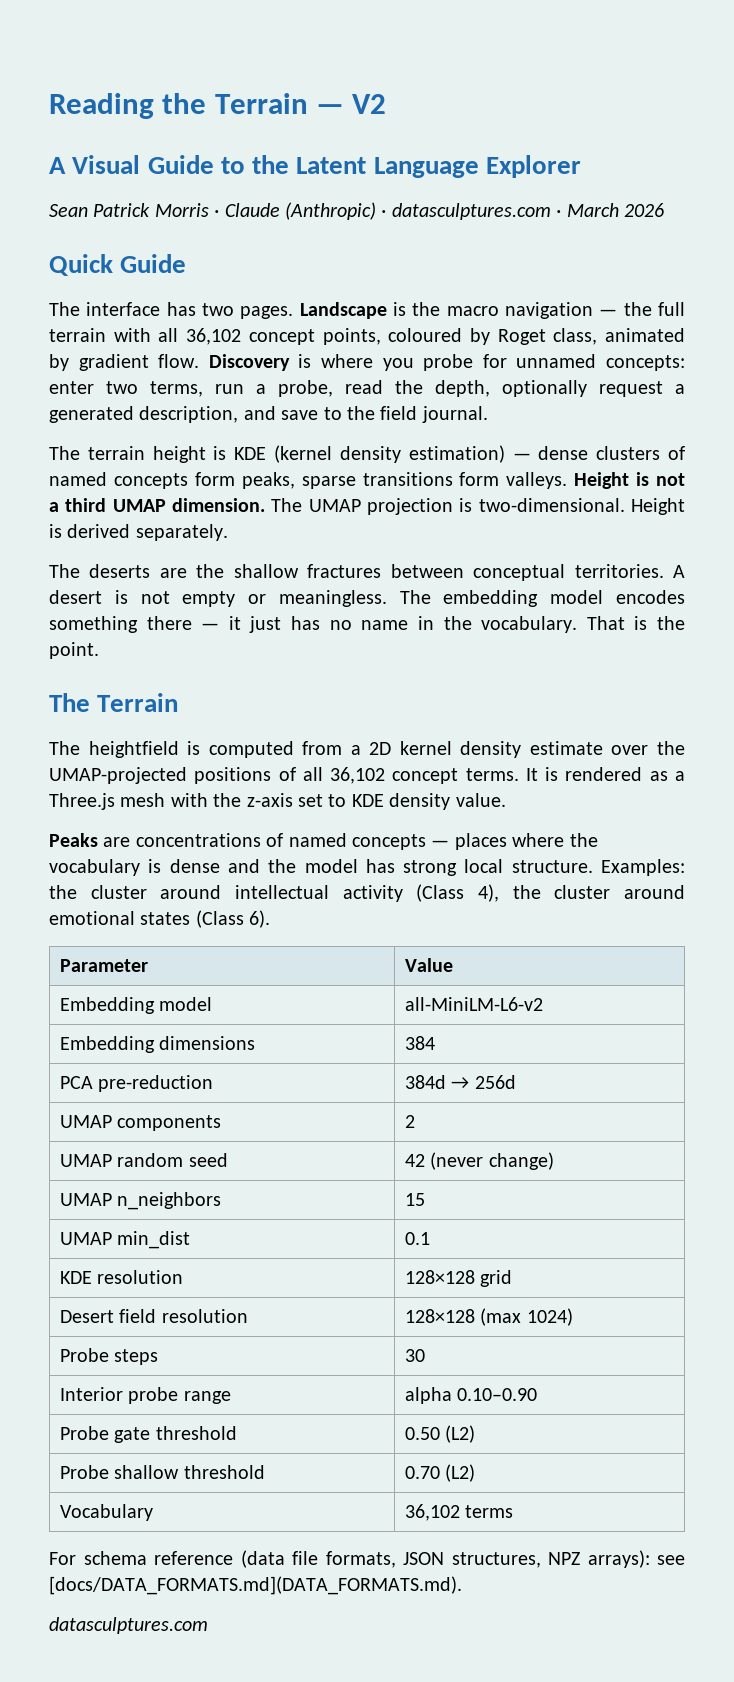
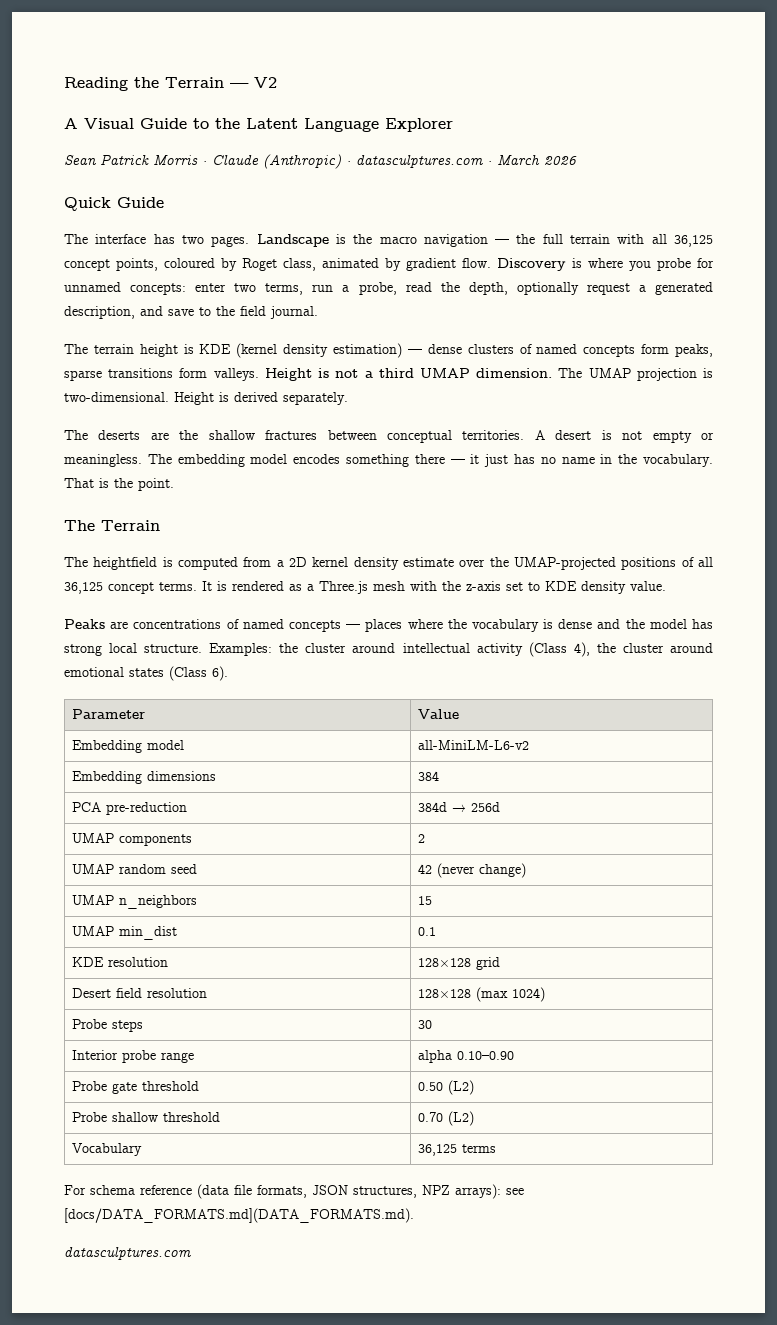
- Landscape is the macro navigation — the full terrain with all 36,102 concept points, coloured by Roget class, animated by gradient flow.
+ Landscape is the macro navigation — the full terrain with all 36,125 concept points, coloured by Roget class, animated by gradient flow.
- The heightfield is computed from a 2D kernel density estimate over the UMAP-projected positions of all 36,102 concept terms.
+ The heightfield is computed from a 2D kernel density estimate over the UMAP-projected positions of all 36,125 concept terms.
- Vocabulary | 36,102 terms
+ Vocabulary | 36,125 terms

